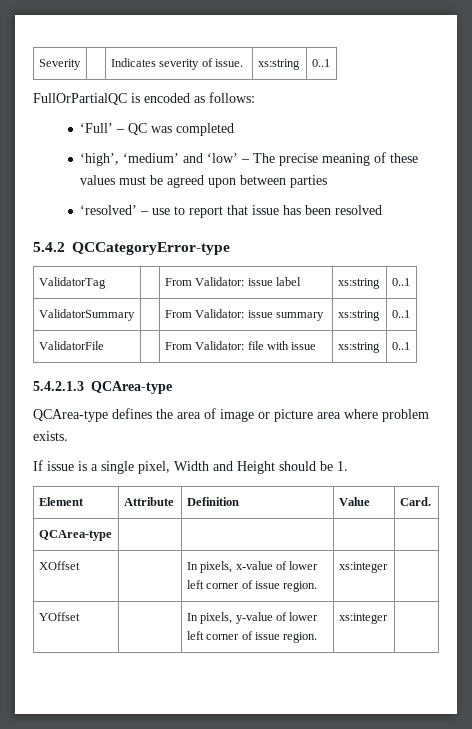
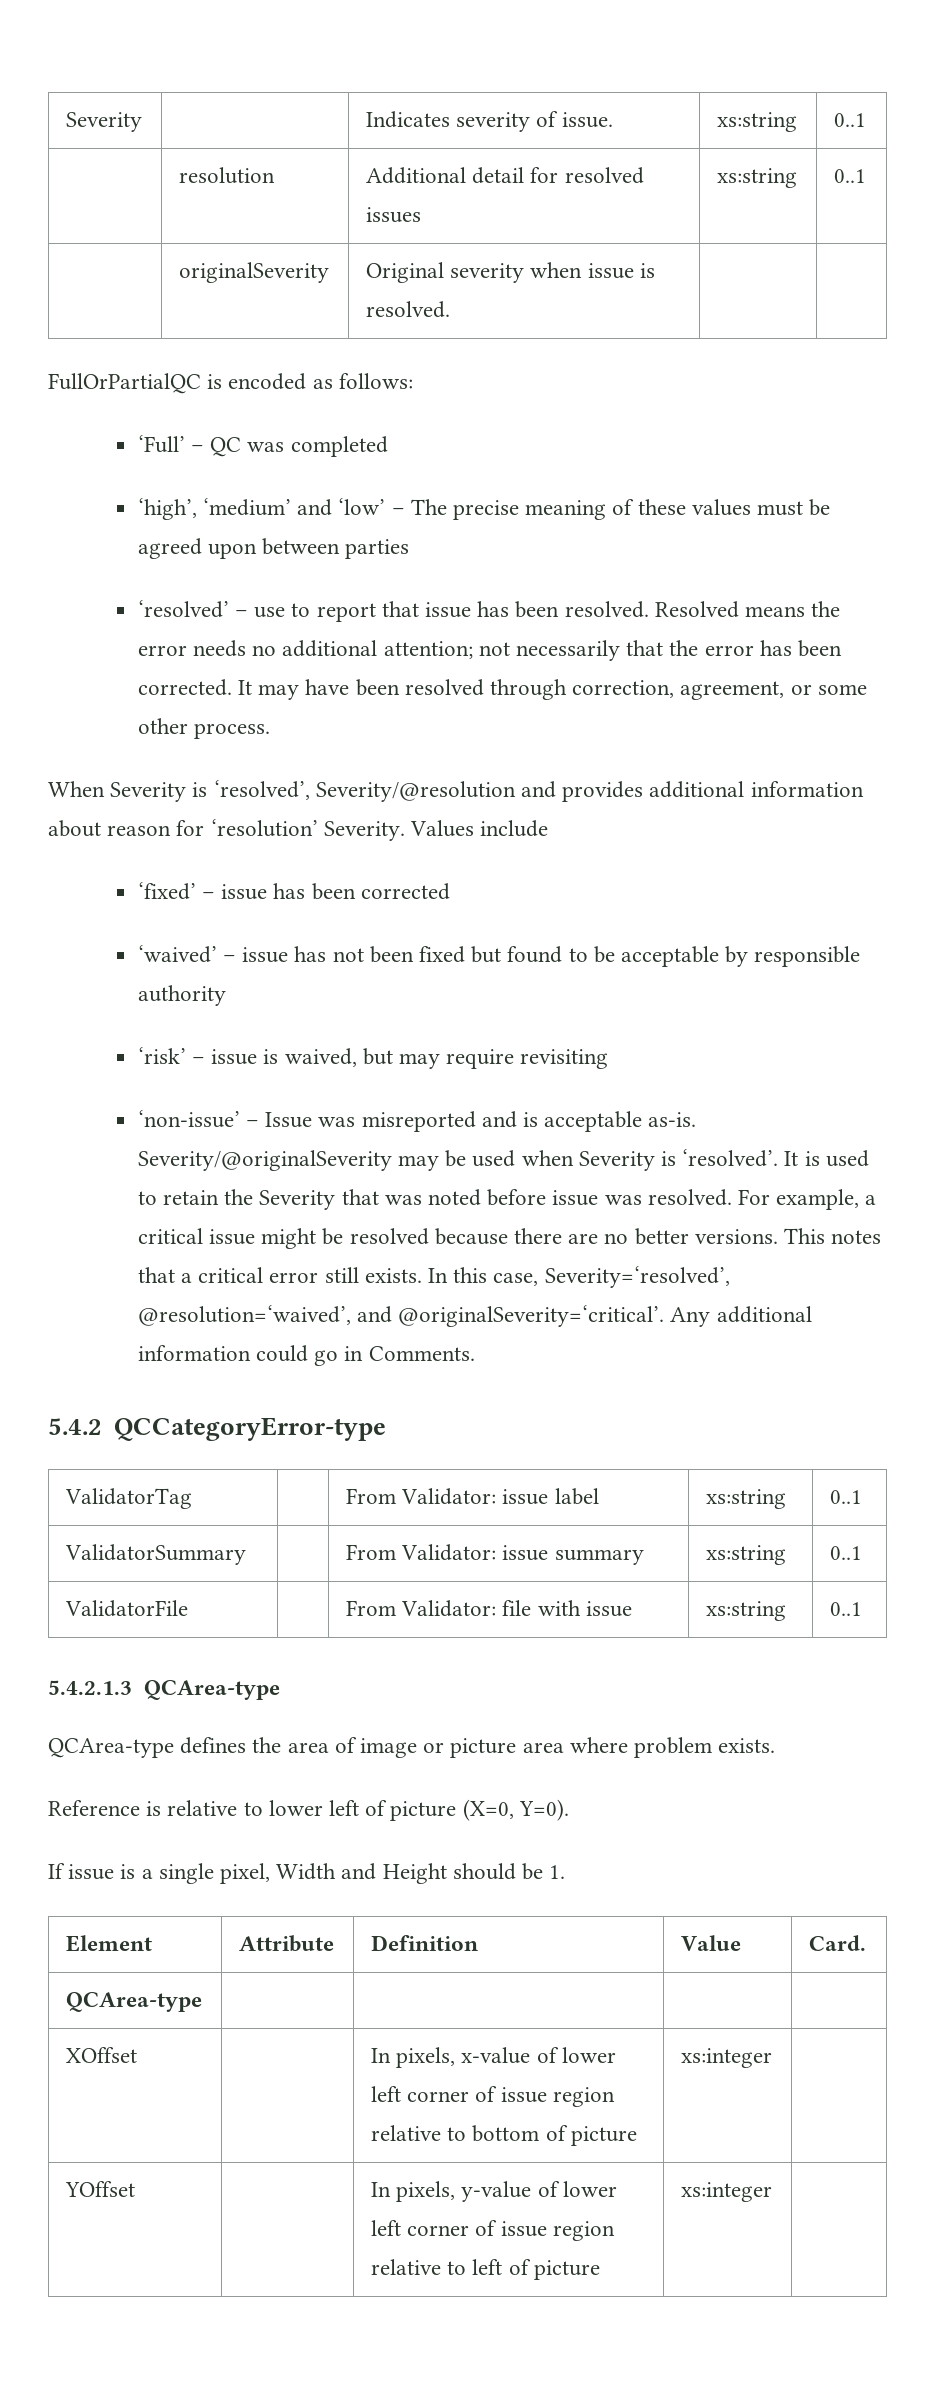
+ | resolution | Additional detail for resolved issues | xs:string | 0..1
+ | originalSeverity | Original severity when issue is resolved. | |
- ‘resolved’ – use to report that issue has been resolved
+ ‘resolved’ – use to report that issue has been resolved. Resolved means the error needs no additional attention; not necessarily that the error has been corrected. It may have been resolved through correction, agreement, or some other process.
+ When Severity is ‘resolved’, Severity/@resolution and provides additional information about reason for ‘resolution’ Severity. Values include
+ ‘fixed’ – issue has been corrected
+ ‘waived’ – issue has not been fixed but found to be acceptable by responsible authority
+ ‘risk’ – issue is waived, but may require revisiting
+ ‘non-issue’ – Issue was misreported and is acceptable as-is. Severity/@originalSeverity may be used when Severity is ‘resolved’. It is used to retain the Severity that was noted before issue was resolved. For example, a critical issue might be resolved because there are no better versions. This notes that a critical error still exists. In this case, Severity=‘resolved’, @resolution=‘waived’, and @originalSeverity=‘critical’. Any additional information could go in Comments.
+ Reference is relative to lower left of picture (X=0, Y=0).
- XOffset | | In pixels, x-value of lower left corner of issue region. | xs:integer |
+ XOffset | | In pixels, x-value of lower left corner of issue region relative to bottom of picture | xs:integer |
- YOffset | | In pixels, y-value of lower left corner of issue region. | xs:integer |
+ YOffset | | In pixels, y-value of lower left corner of issue region relative to left of picture | xs:integer |

